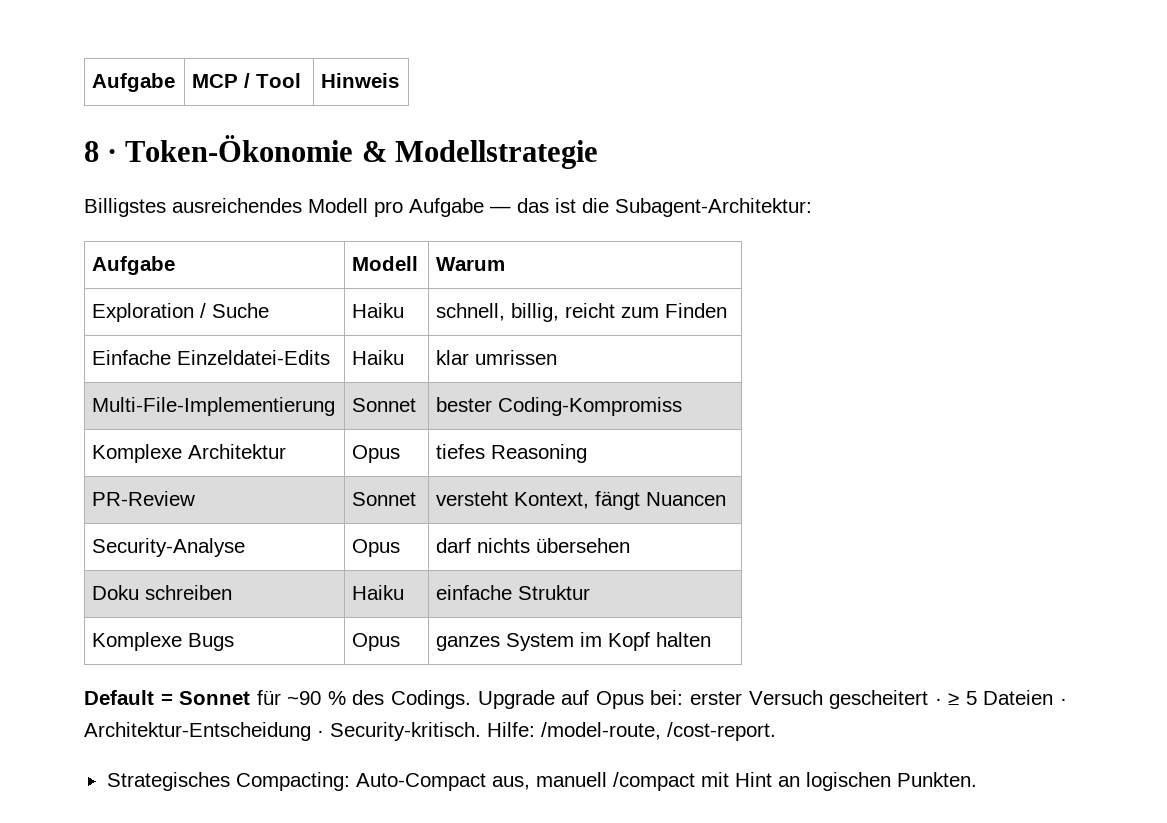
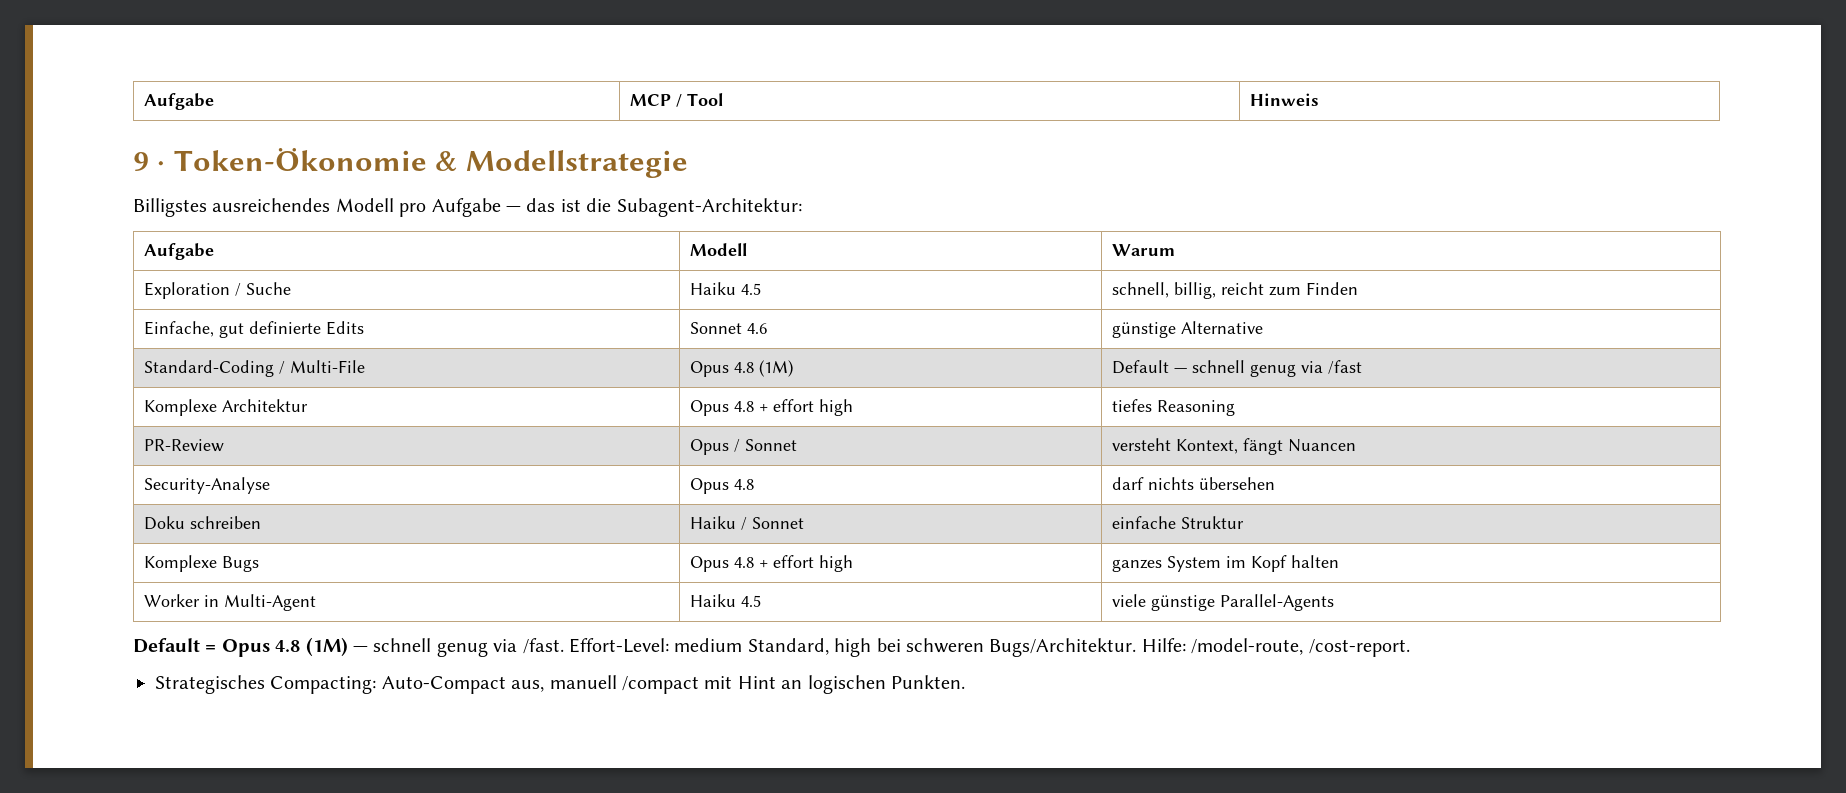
- 8 · Token-Ökonomie & Modellstrategie
+ 9 · Token-Ökonomie & Modellstrategie
- Exploration / Suche | Haiku | schnell, billig, reicht zum Finden
+ Exploration / Suche | Haiku 4.5 | schnell, billig, reicht zum Finden
- Einfache Einzeldatei-Edits | Haiku | klar umrissen
- Multi-File-Implementierung | Sonnet | bester Coding-Kompromiss
+ Einfache, gut definierte Edits | Sonnet 4.6 | günstige Alternative
+ Standard-Coding / Multi-File | Opus 4.8 (1M) | Default — schnell genug via /fast
- Komplexe Architektur | Opus | tiefes Reasoning
+ Komplexe Architektur | Opus 4.8 + effort high | tiefes Reasoning
- PR-Review | Sonnet | versteht Kontext, fängt Nuancen
+ PR-Review | Opus / Sonnet | versteht Kontext, fängt Nuancen
- Security-Analyse | Opus | darf nichts übersehen
+ Security-Analyse | Opus 4.8 | darf nichts übersehen
- Doku schreiben | Haiku | einfache Struktur
+ Doku schreiben | Haiku / Sonnet | einfache Struktur
- Komplexe Bugs | Opus | ganzes System im Kopf halten
+ Komplexe Bugs | Opus 4.8 + effort high | ganzes System im Kopf halten
- Default = Sonnet für ~90 % des Codings. Upgrade auf Opus bei: erster Versuch gescheitert · ≥ 5 Dateien · Architektur-Entscheidung · Security-kritisch.
+ Worker in Multi-Agent | Haiku 4.5 | viele günstige Parallel-Agents
+ Default = Opus 4.8 (1M) — schnell genug via /fast. Effort-Level: medium Standard, high bei schweren Bugs/Architektur.

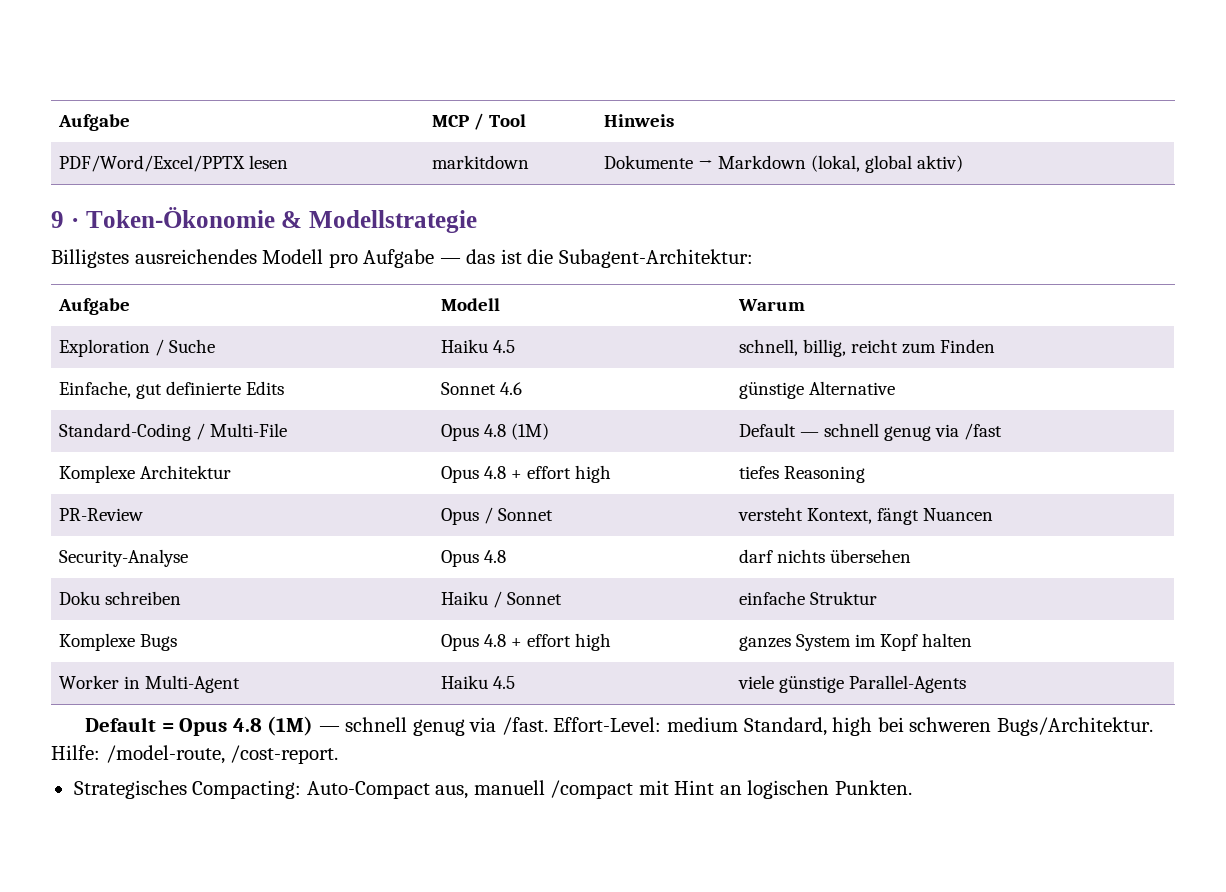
+ PDF/Word/Excel/PPTX lesen | markitdown | Dokumente → Markdown (lokal, global aktiv)

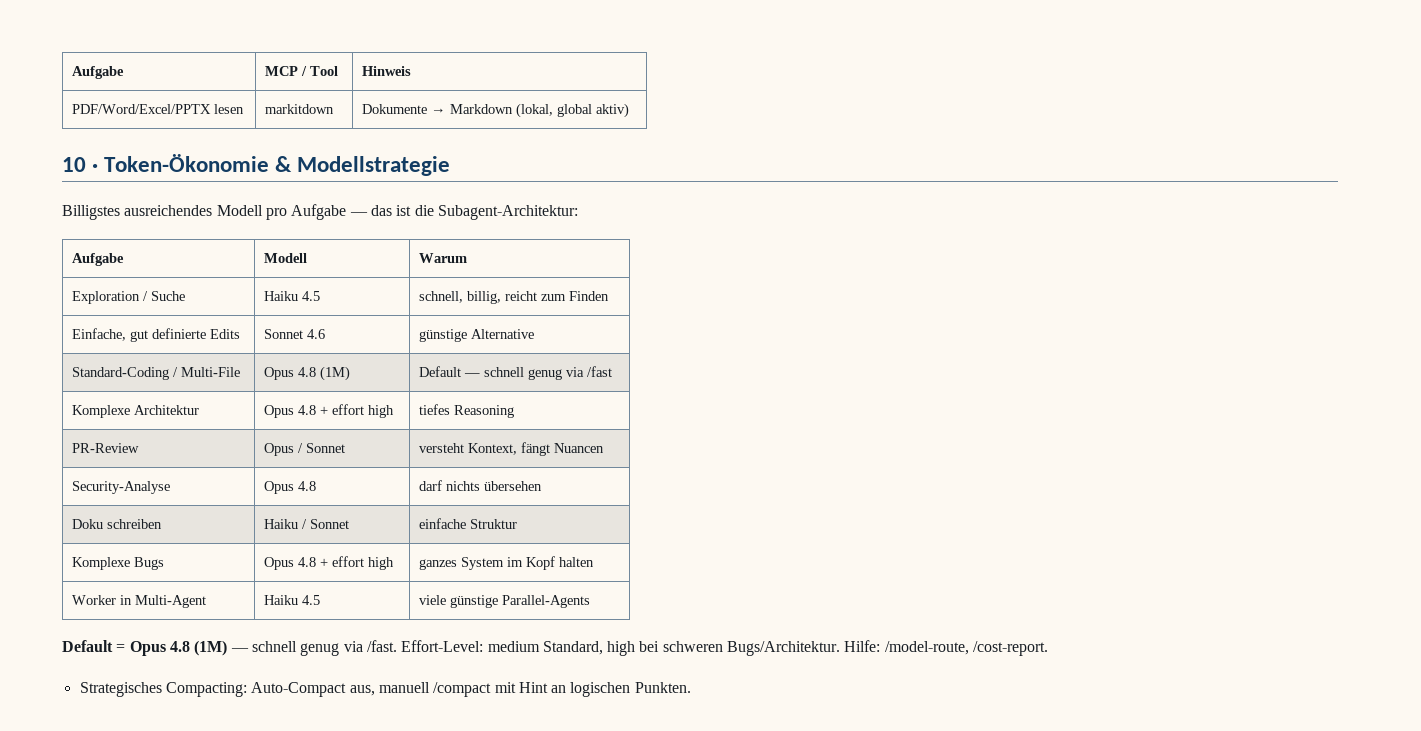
- 9 · Token-Ökonomie & Modellstrategie
+ 10 · Token-Ökonomie & Modellstrategie

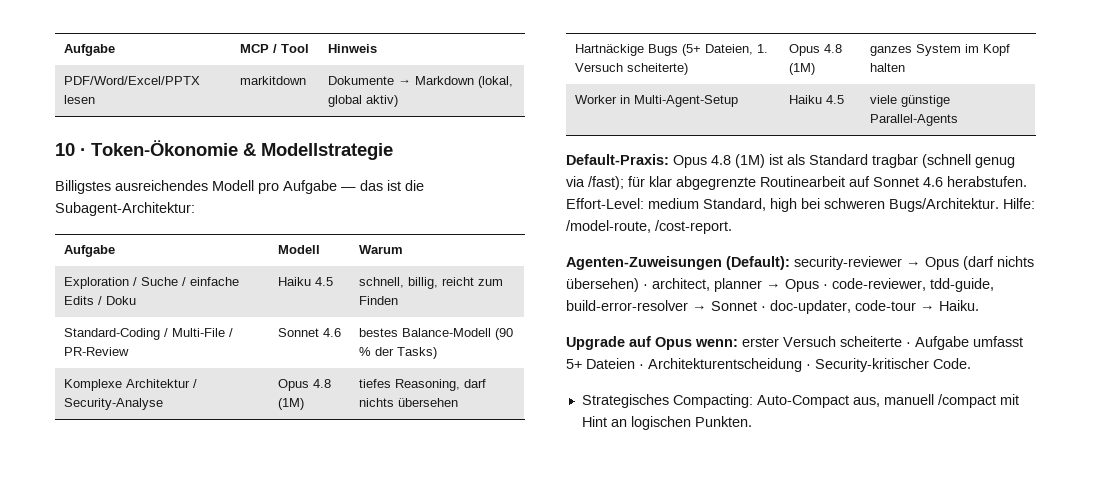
- Exploration / Suche | Haiku 4.5 | schnell, billig, reicht zum Finden
+ Exploration / Suche / einfache Edits / Doku | Haiku 4.5 | schnell, billig, reicht zum Finden
- Einfache, gut definierte Edits | Sonnet 4.6 | günstige Alternative
- Standard-Coding / Multi-File | Opus 4.8 (1M) | Default — schnell genug via /fast
- Komplexe Architektur | Opus 4.8 + effort high | tiefes Reasoning
- PR-Review | Opus / Sonnet | versteht Kontext, fängt Nuancen
- Security-Analyse | Opus 4.8 | darf nichts übersehen
- Doku schreiben | Haiku / Sonnet | einfache Struktur
- Komplexe Bugs | Opus 4.8 + effort high | ganzes System im Kopf halten
+ Standard-Coding / Multi-File / PR-Review | Sonnet 4.6 | bestes Balance-Modell (90 % der Tasks)
+ Komplexe Architektur / Security-Analyse | Opus 4.8 (1M) | tiefes Reasoning, darf nichts übersehen
+ Hartnäckige Bugs (5+ Dateien, 1. Versuch scheiterte) | Opus 4.8 (1M) | ganzes System im Kopf halten
- Worker in Multi-Agent | Haiku 4.5 | viele günstige Parallel-Agents
+ Worker in Multi-Agent-Setup | Haiku 4.5 | viele günstige Parallel-Agents
- Default = Opus 4.8 (1M) — schnell genug via /fast.
+ Default-Praxis: Opus 4.8 (1M) ist als Standard tragbar (schnell genug via /fast); für klar abgegrenzte Routinearbeit auf Sonnet 4.6 herabstufen.
+ Agenten-Zuweisungen (Default): security-reviewer → Opus (darf nichts übersehen) · architect, planner → Opus · code-reviewer, tdd-guide, build-error-resolver → Sonnet · doc-updater, code-tour → Haiku.
+ Upgrade auf Opus wenn: erster Versuch scheiterte · Aufgabe umfasst 5+ Dateien · Architekturentscheidung · Security-kritischer Code.

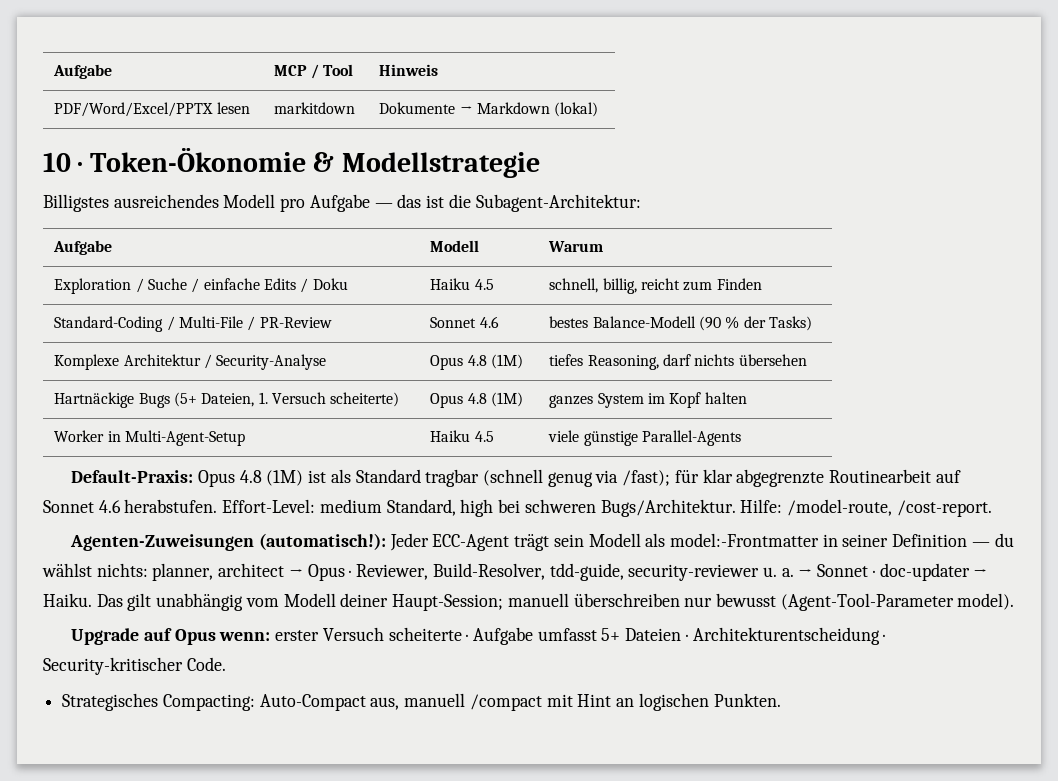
- PDF/Word/Excel/PPTX lesen | markitdown | Dokumente → Markdown (lokal, global aktiv)
+ PDF/Word/Excel/PPTX lesen | markitdown | Dokumente → Markdown (lokal)
- Agenten-Zuweisungen (Default): security-reviewer → Opus (darf nichts übersehen) · architect, planner → Opus · code-reviewer, tdd-guide, build-error-resolver → Sonnet · doc-updater, code-tour → Haiku.
+ Agenten-Zuweisungen (automatisch!): Jeder ECC-Agent trägt sein Modell als model:-Frontmatter in seiner Definition — du wählst nichts: planner, architect → Opus · Reviewer, Build-Resolver, tdd-guide, security-reviewer u. a. → Sonnet · doc-updater → Haiku. Das gilt unabhängig vom Modell deiner Haupt-Session; manuell überschreiben nur bewusst (Agent-Tool-Parameter model).

